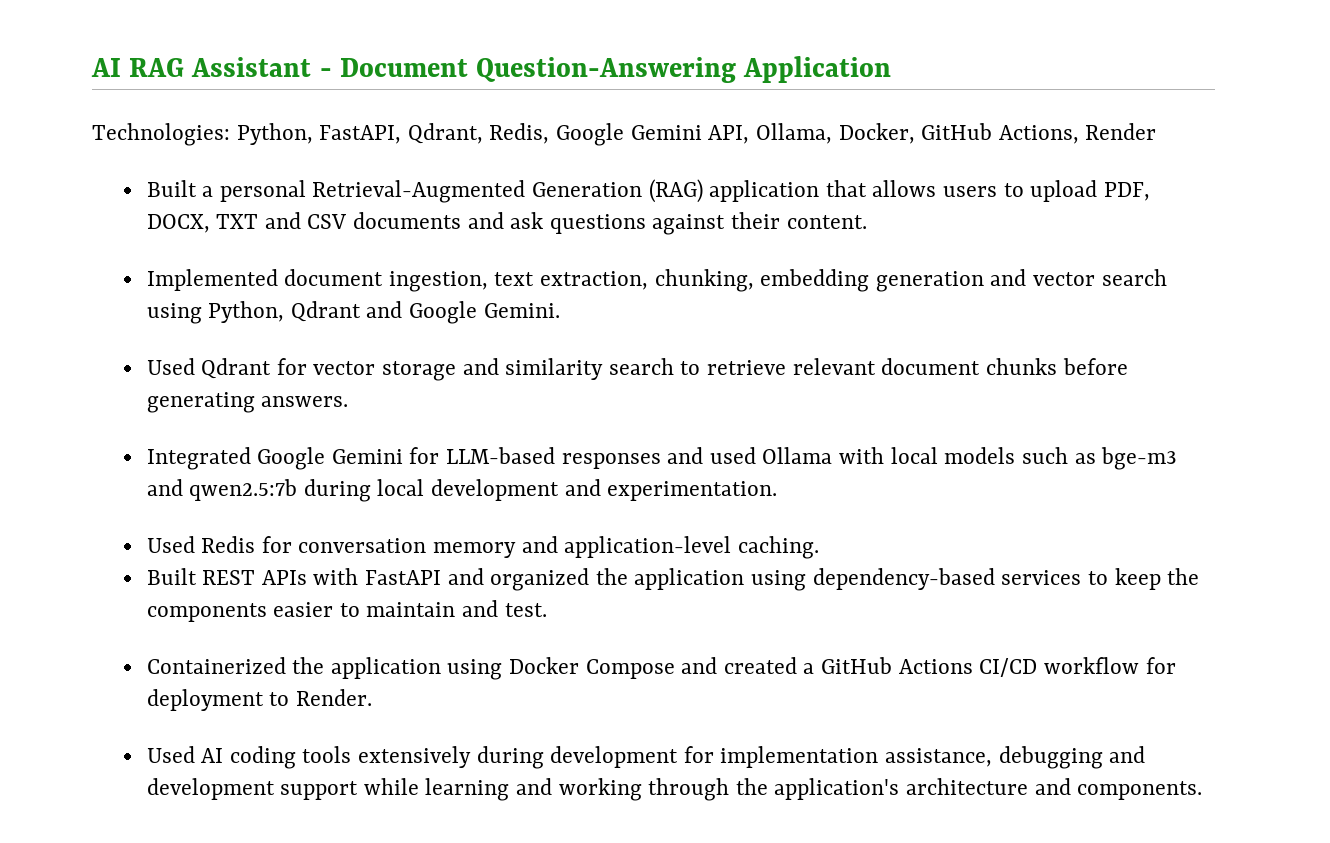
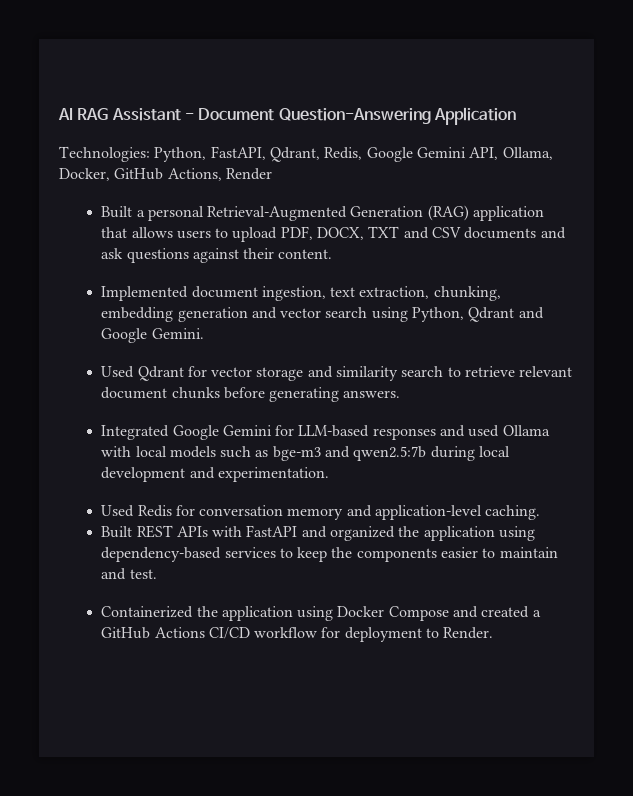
- Used AI coding tools extensively during development for implementation assistance, debugging and development support while learning and working through the application's architecture and components.

